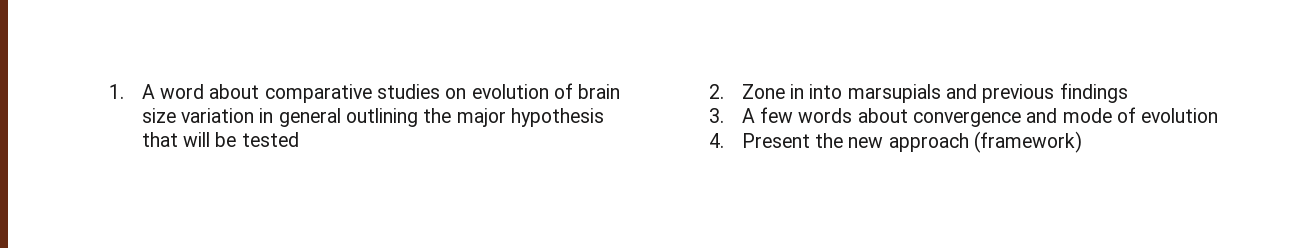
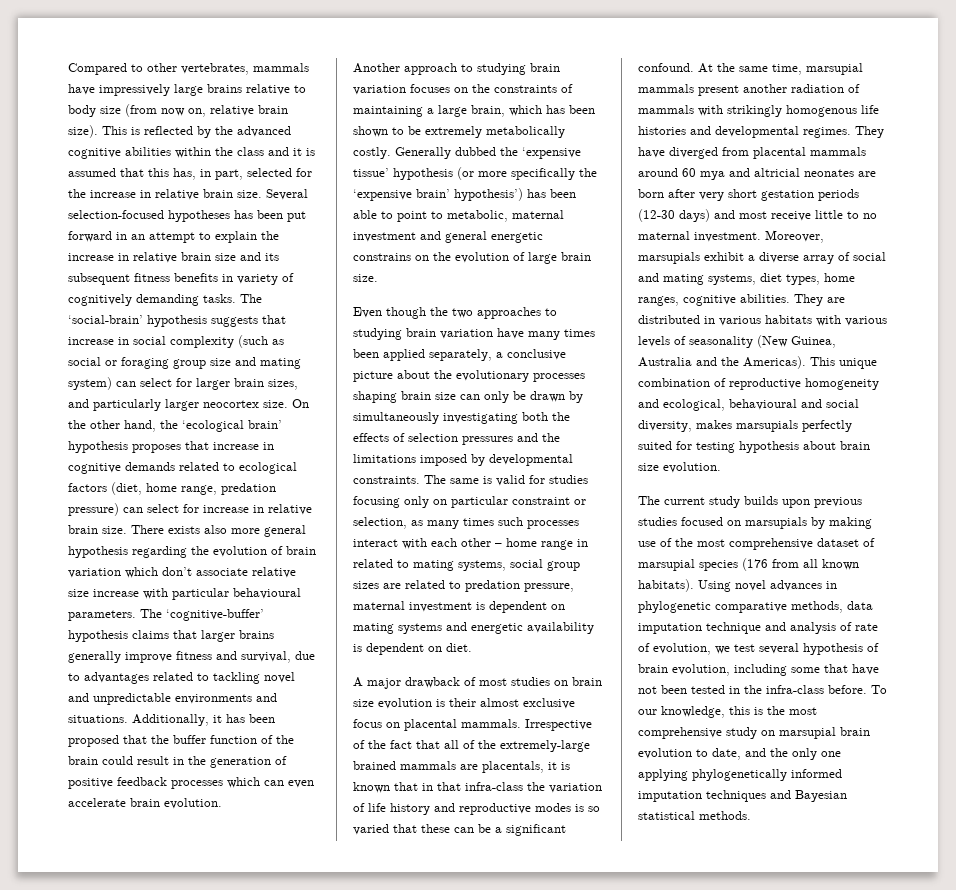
- 1. A word about comparative studies on evolution of brain size variation in general outlining the major hypothesis that will be tested
- 2. Zone in into marsupials and previous findings
- 3. A few words about convergence and mode of evolution
- 4. Present the new approach (framework)
+ Compared to other vertebrates, mammals have impressively large brains relative to body size (from now on, relative brain size). This is reflected by the advanced cognitive abilities within the class and it is assumed that this has, in part, selected for the increase in relative brain size. Several selection-focused hypotheses has been put forward in an attempt to explain the increase in relative brain size and its subsequent fitness benefits in variety of cognitively demanding tasks. The ‘social-brain’ hypothesis suggests that increase in social complexity (such as social or foraging group size and mating system) can select for larger brain sizes, and particularly larger neocortex size. On the other hand, the ‘ecological brain’ hypothesis proposes that increase in cognitive demands related to ecological factors (diet, home range, predation pressure) can select for increase in relative brain size. There exists also more general hypothesis regarding the evolution of brain variation which don’t associate relative size increase with particular behavioural parameters. The ‘cognitive-buffer’ hypothesis claims that larger brains generally improve fitness and survival, due to advantages related to tackling novel and unpredictable environments and situations. Additionally, it has been proposed that the buffer function of the brain could result in the generation of positive feedback processes which can even accelerate brain evolution.
+ Another approach to studying brain variation focuses on the constraints of maintaining a large brain, which has been shown to be extremely metabolically costly. Generally dubbed the ‘expensive tissue’ hypothesis (or more specifically the ‘expensive brain’ hypothesis’) has been able to point to metabolic, maternal investment and general energetic constrains on the evolution of large brain size.
+ Even though the two approaches to studying brain variation have many times been applied separately, a conclusive picture about the evolutionary processes shaping brain size can only be drawn by simultaneously investigating both the effects of selection pressures and the limitations imposed by developmental constraints. The same is valid for studies focusing only on particular constraint or selection, as many times such processes interact with each other – home range in related to mating systems, social group sizes are related to predation pressure, maternal investment is dependent on mating systems and energetic availability is dependent on diet.
+ A major drawback of most studies on brain size evolution is their almost exclusive focus on placental mammals. Irrespective of the fact that all of the extremely-large brained mammals are placentals, it is known that in that infra-class the variation of life history and reproductive modes is so varied that these can be a significant confound. At the same time, marsupial mammals present another radiation of mammals with strikingly homogenous life histories and developmental regimes. They have diverged from placental mammals around 60 mya and altricial neonates are born after very short gestation periods (12-30 days) and most receive little to no maternal investment. Moreover, marsupials exhibit a diverse array of social and mating systems, diet types, home ranges, cognitive abilities. They are distributed in various habitats with various levels of seasonality (New Guinea, Australia and the Americas). This unique combination of reproductive homogeneity and ecological, behavioural and social diversity, makes marsupials perfectly suited for testing hypothesis about brain size evolution.
+ The current study builds upon previous studies focused on marsupials by making use of the most comprehensive dataset of marsupial species (176 from all known habitats). Using novel advances in phylogenetic comparative methods, data imputation technique and analysis of rate of evolution, we test several hypothesis of brain evolution, including some that have not been tested in the infra-class before. To our knowledge, this is the most comprehensive study on marsupial brain evolution to date, and the only one applying phylogenetically informed imputation techniques and Bayesian statistical methods.

